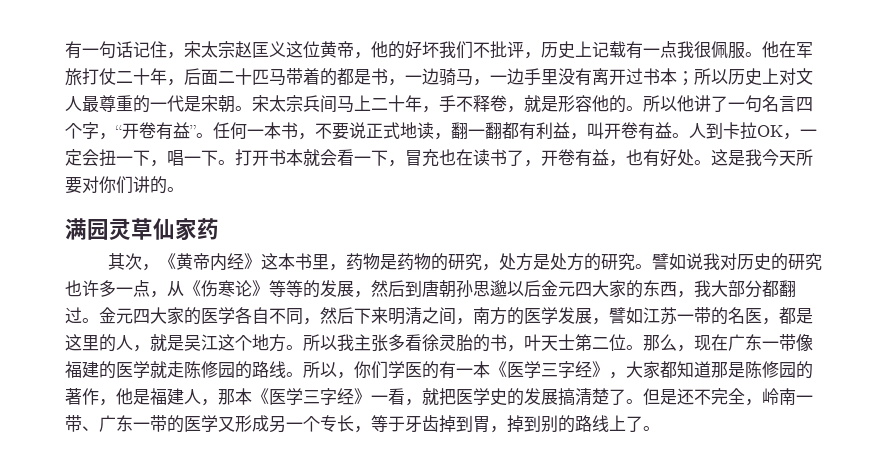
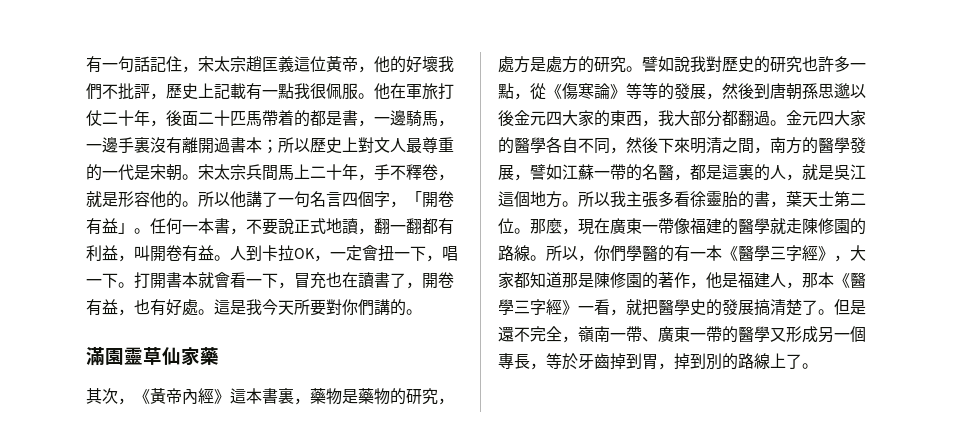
- 有一句话记住，宋太宗赵匡义这位黄帝，他的好坏我们不批评，历史上记载有一点我很佩服。
+ 有一句話記住，宋太宗趙匡義這位黃帝，他的好壞我們不批評，歷史上記載有一點我很佩服。
- 他在军旅打仗二十年，后面二十匹马带着的都是书，一边骑马，一边手里没有离开过书本；所以历史上对文人最尊重的一代是宋朝。
+ 他在軍旅打仗二十年，後面二十匹馬帶着的都是書，一邊騎馬，一邊手裏沒有離開過書本；所以歷史上對文人最尊重的一代是宋朝。
- 宋太宗兵间马上二十年，手不释卷，就是形容他的。
+ 宋太宗兵間馬上二十年，手不釋卷，就是形容他的。
- 所以他讲了一句名言四个字，“开卷有益”。任何一本书，不要说正式地读，翻一翻都有利益，叫开卷有益。
+ 所以他講了一句名言四個字，「開卷有益」。任何一本書，不要說正式地讀，翻一翻都有利益，叫開卷有益。
- 人到卡拉OK，一定会扭一下，唱一下。
+ 人到卡拉OK，一定會扭一下，唱一下。
- 打开书本就会看一下，冒充也在读书了，开卷有益，也有好处。这是我今天所要对你们讲的。
+ 打開書本就會看一下，冒充也在讀書了，開卷有益，也有好處。這是我今天所要對你們講的。
- 满园灵草仙家药
+ 滿園靈草仙家藥
- 其次，《黄帝内经》这本书里，药物是药物的研究，处方是处方的研究。
+ 其次，《黃帝內經》這本書裏，藥物是藥物的研究，處方是處方的研究。
- 譬如说我对历史的研究也许多一点，从《伤寒论》等等的发展，然后到唐朝孙思邈以后金元四大家的东西，我大部分都翻过。
+ 譬如說我對歷史的研究也許多一點，從《傷寒論》等等的發展，然後到唐朝孫思邈以後金元四大家的東西，我大部分都翻過。
- 金元四大家的医学各自不同，然后下来明清之间，南方的医学发展，譬如江苏一带的名医，都是这里的人，就是吴江这个地方。
+ 金元四大家的醫學各自不同，然後下來明清之間，南方的醫學發展，譬如江蘇一帶的名醫，都是這裏的人，就是吳江這個地方。
- 所以我主张多看徐灵胎的书，叶天士第二位。那么，现在广东一带像福建的医学就走陈修园的路线。
+ 所以我主張多看徐靈胎的書，葉天士第二位。那麼，現在廣東一帶像福建的醫學就走陳修園的路線。
- 所以，你们学医的有一本《医学三字经》，大家都知道那是陈修园的著作，他是福建人，那本《医学三字经》一看，就把医学史的发展搞清楚了。
+ 所以，你們學醫的有一本《醫學三字經》，大家都知道那是陳修園的著作，他是福建人，那本《醫學三字經》一看，就把醫學史的發展搞清楚了。
- 但是还不完全，岭南一带、广东一带的医学又形成另一个专长，等于牙齿掉到胃，掉到别的路线上了。
+ 但是還不完全，嶺南一帶、廣東一帶的醫學又形成另一個專長，等於牙齒掉到胃，掉到別的路線上了。

